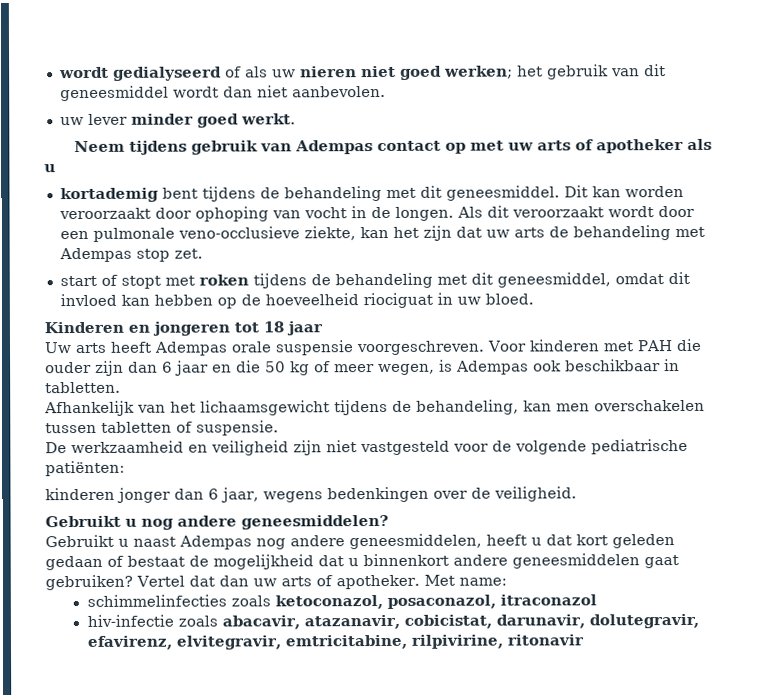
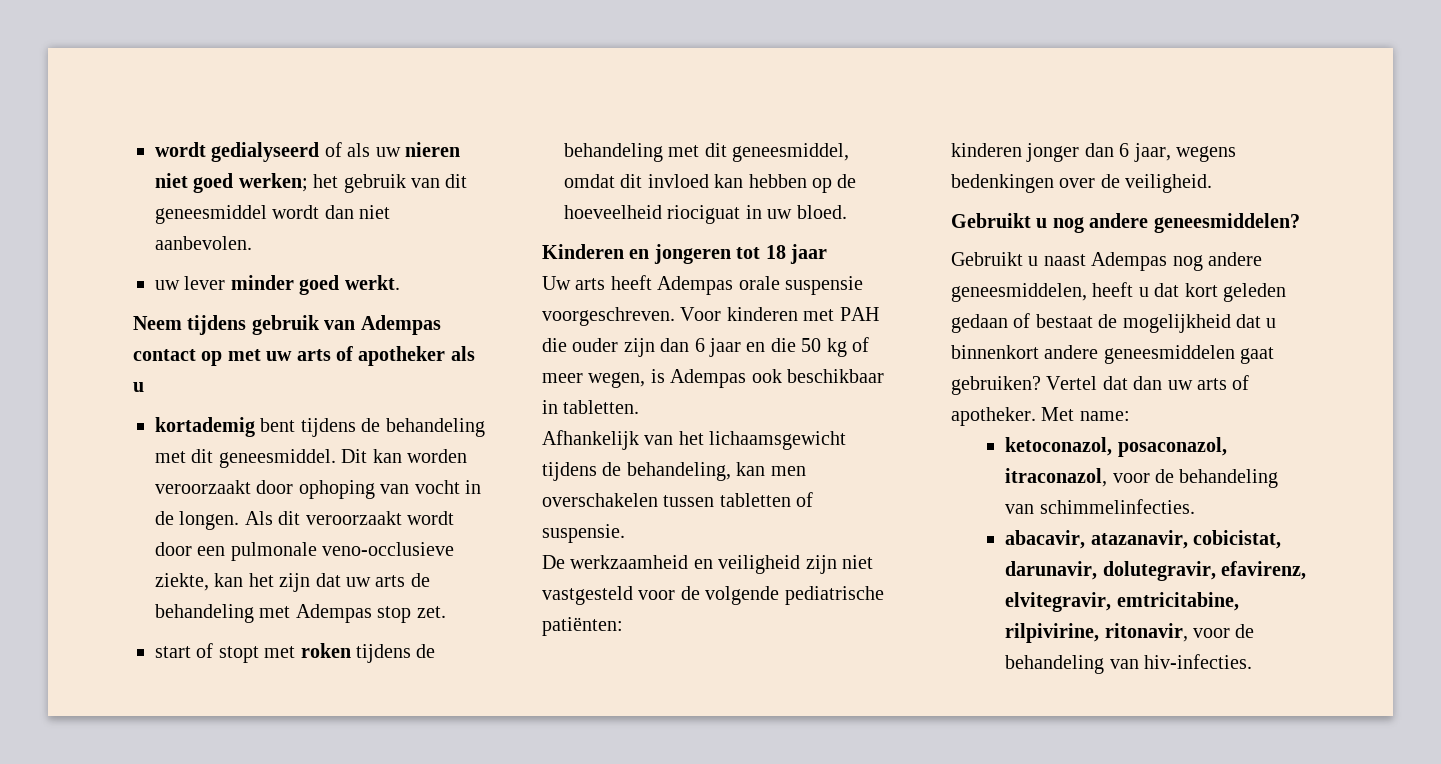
- schimmelinfecties zoals ketoconazol, posaconazol, itraconazol
- hiv-infectie zoals abacavir, atazanavir, cobicistat, darunavir, dolutegravir, efavirenz, elvitegravir, emtricitabine, rilpivirine, ritonavir
+ ketoconazol, posaconazol, itraconazol, voor de behandeling van schimmelinfecties.
+ abacavir, atazanavir, cobicistat, darunavir, dolutegravir, efavirenz, elvitegravir, emtricitabine, rilpivirine, ritonavir, voor de behandeling van hiv-infecties.

